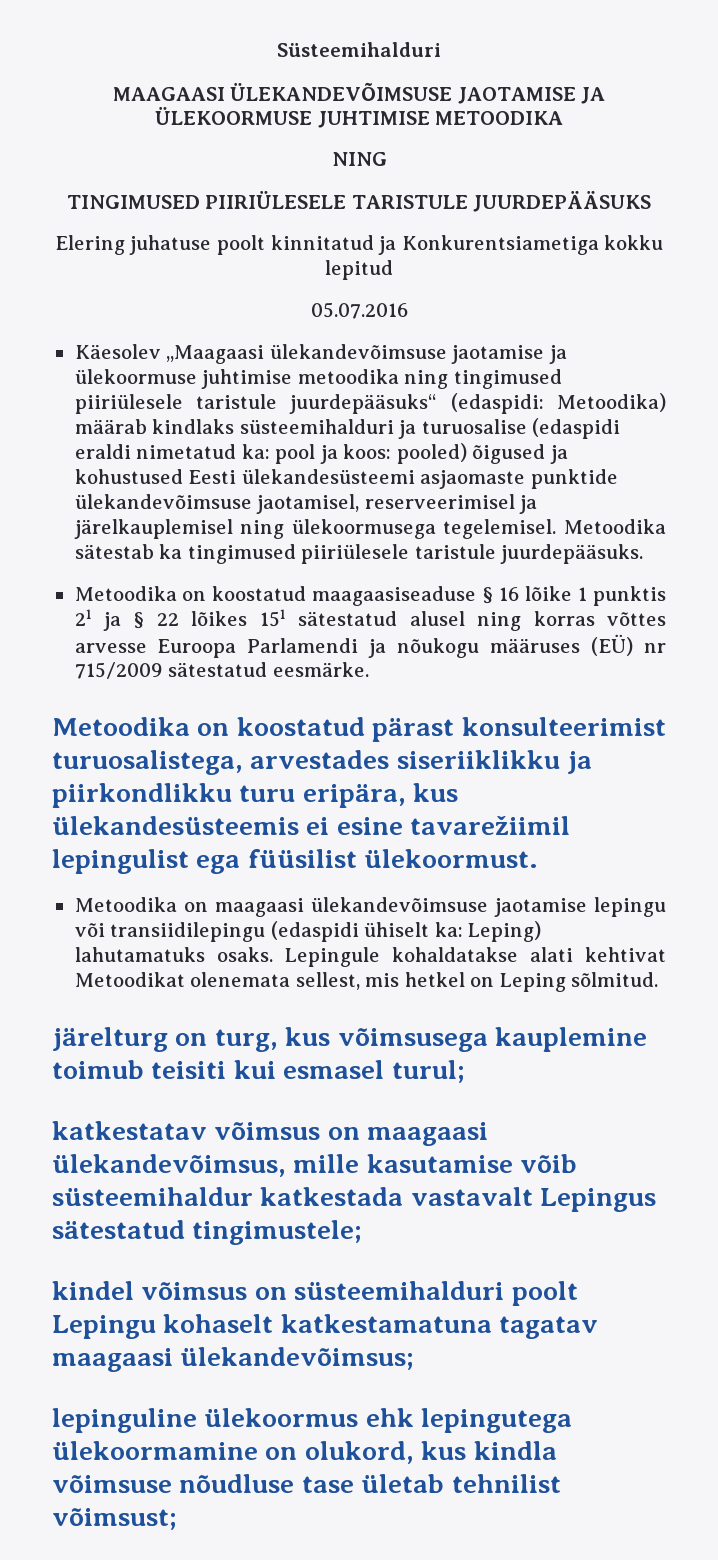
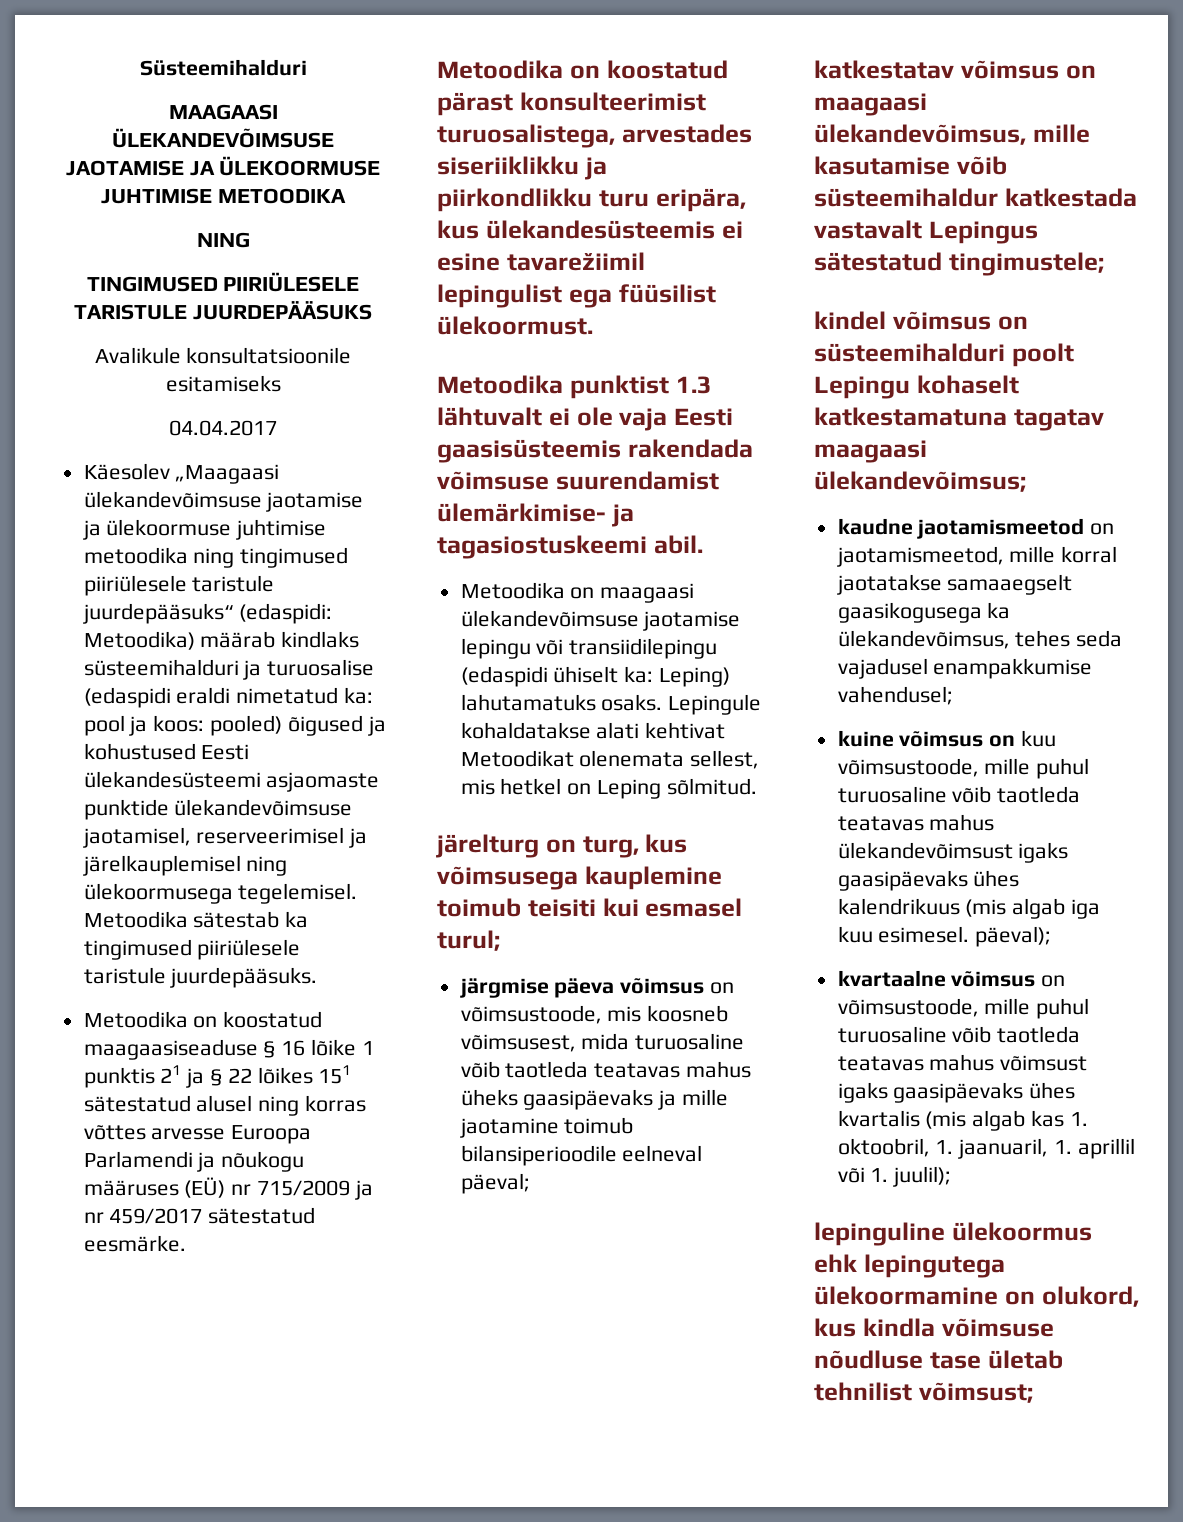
- Elering juhatuse poolt kinnitatud ja Konkurentsiametiga kokku lepitud
- 05.07.2016
+ Avalikule konsultatsioonile esitamiseks
+ 04.04.2017
- Metoodika on koostatud maagaasiseaduse § 16 lõike 1 punktis 21 ja § 22 lõikes 151 sätestatud alusel ning korras võttes arvesse Euroopa Parlamendi ja nõukogu määruses (EÜ) nr 715/2009 sätestatud eesmärke.
+ Metoodika on koostatud maagaasiseaduse § 16 lõike 1 punktis 21 ja § 22 lõikes 151 sätestatud alusel ning korras võttes arvesse Euroopa Parlamendi ja nõukogu määruses (EÜ) nr 715/2009 ja nr 459/2017 sätestatud eesmärke.
+ Metoodika punktist 1.3 lähtuvalt ei ole vaja Eesti gaasisüsteemis rakendada võimsuse suurendamist ülemärkimise- ja tagasiostuskeemi abil.
+ järgmise päeva võimsus on võimsustoode, mis koosneb võimsusest, mida turuosaline võib taotleda teatavas mahus üheks gaasipäevaks ja mille jaotamine toimub bilansiperioodile eelneval päeval;
+ kaudne jaotamismeetod on jaotamismeetod, mille korral jaotatakse samaaegselt gaasikogusega ka ülekandevõimsus, tehes seda vajadusel enampakkumise vahendusel;
+ kuine võimsus on kuu võimsustoode, mille puhul turuosaline võib taotleda teatavas mahus ülekandevõimsust igaks gaasipäevaks ühes kalendrikuus (mis algab iga kuu esimesel. päeval);
+ kvartaalne võimsus on võimsustoode, mille puhul turuosaline võib taotleda teatavas mahus võimsust igaks gaasipäevaks ühes kvartalis (mis algab kas 1. oktoobril, 1. jaanuaril, 1. aprillil või 1. juulil);

